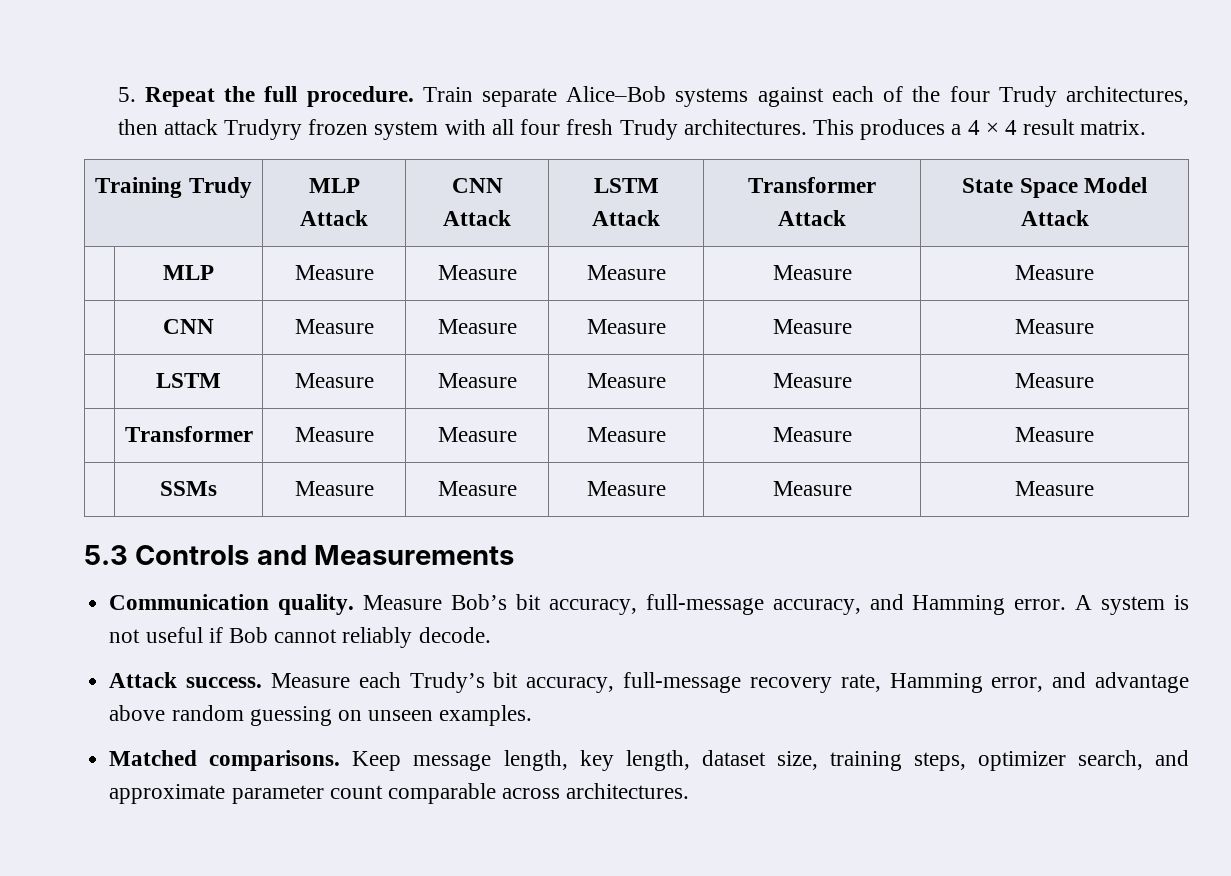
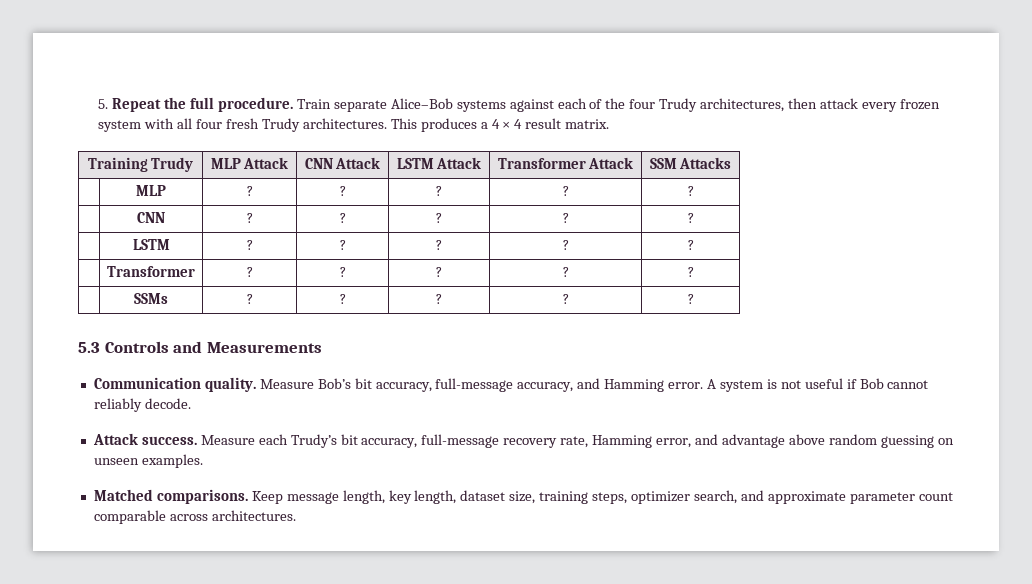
- Train separate Alice–Bob systems against each of the four Trudy architectures, then attack Trudyry frozen system with all four fresh Trudy architectures.
+ Train separate Alice–Bob systems against each of the four Trudy architectures, then attack every frozen system with all four fresh Trudy architectures.
- Training Trudy | MLP Attack | CNN Attack | LSTM Attack | Transformer Attack | State Space Model Attack
- | MLP | Measure | Measure | Measure | Measure | Measure
- | CNN | Measure | Measure | Measure | Measure | Measure
- | LSTM | Measure | Measure | Measure | Measure | Measure
- | Transformer | Measure | Measure | Measure | Measure | Measure
- | SSMs | Measure | Measure | Measure | Measure | Measure
+ Training Trudy | MLP Attack | CNN Attack | LSTM Attack | Transformer Attack | SSM Attacks
+ | MLP | ? | ? | ? | ? | ?
+ | CNN | ? | ? | ? | ? | ?
+ | LSTM | ? | ? | ? | ? | ?
+ | Transformer | ? | ? | ? | ? | ?
+ | SSMs | ? | ? | ? | ? | ?

